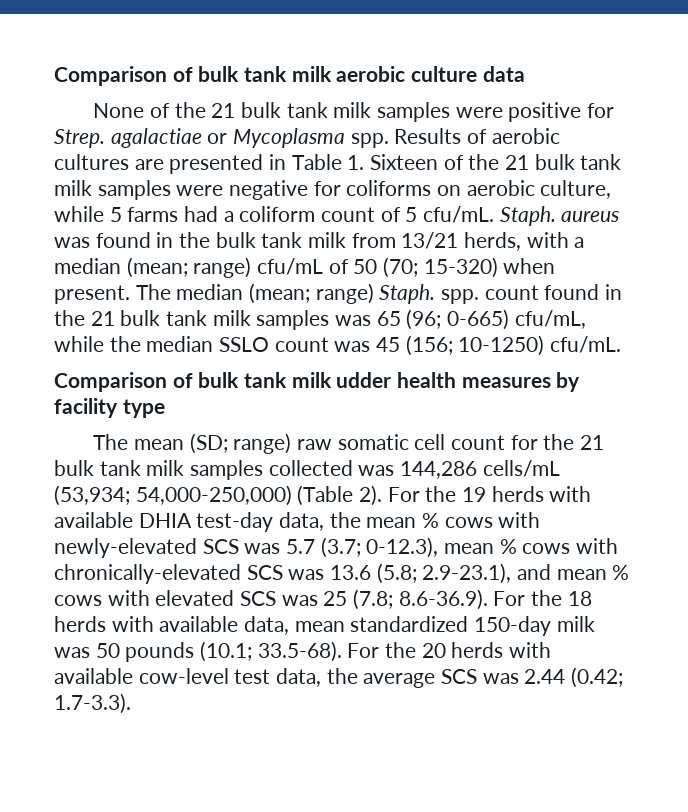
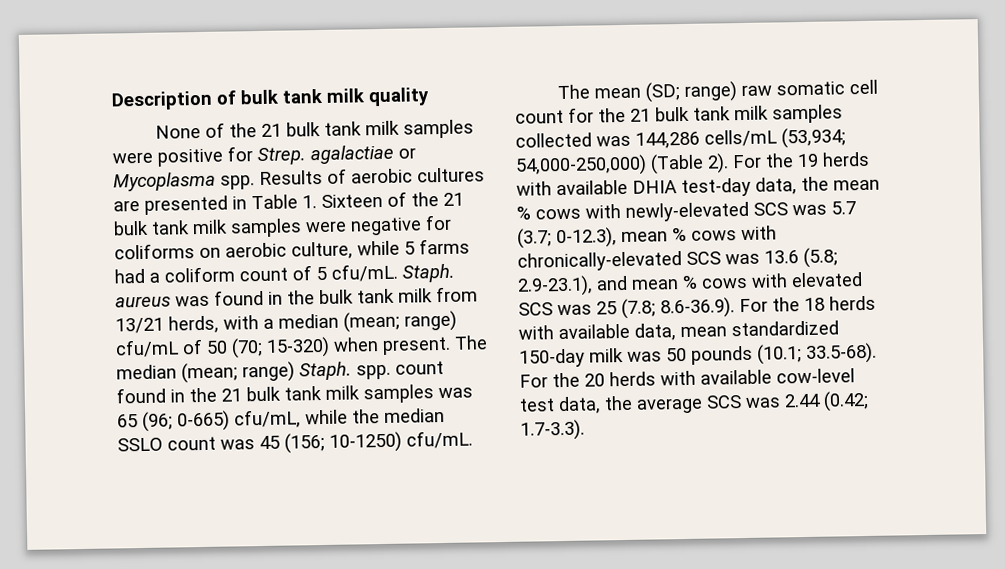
- Comparison of bulk tank milk aerobic culture data
+ Description of bulk tank milk quality
- Comparison of bulk tank milk udder health measures by facility type

